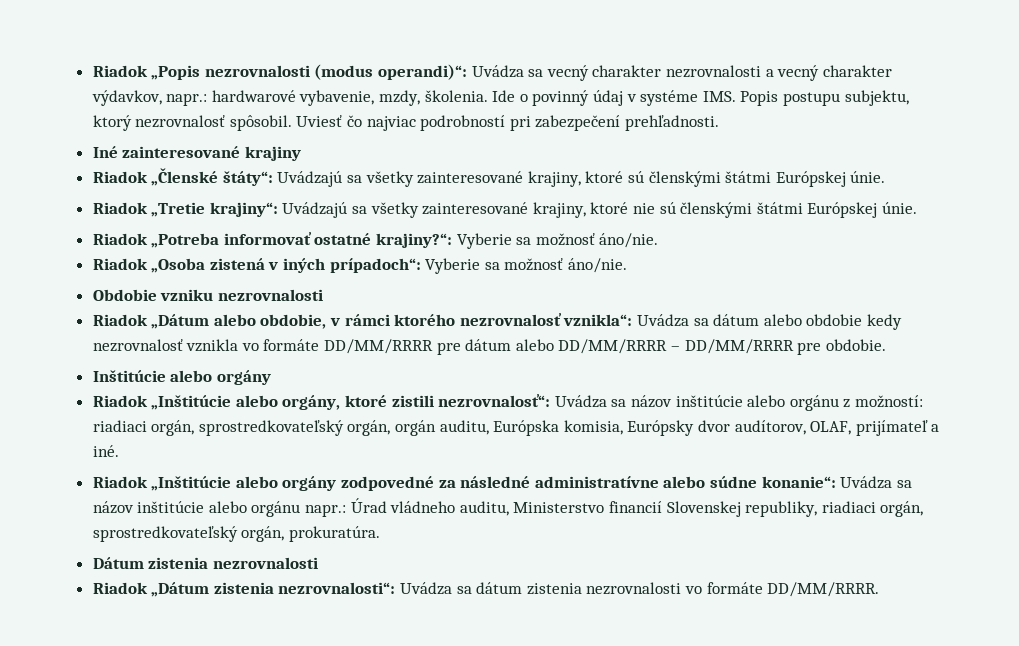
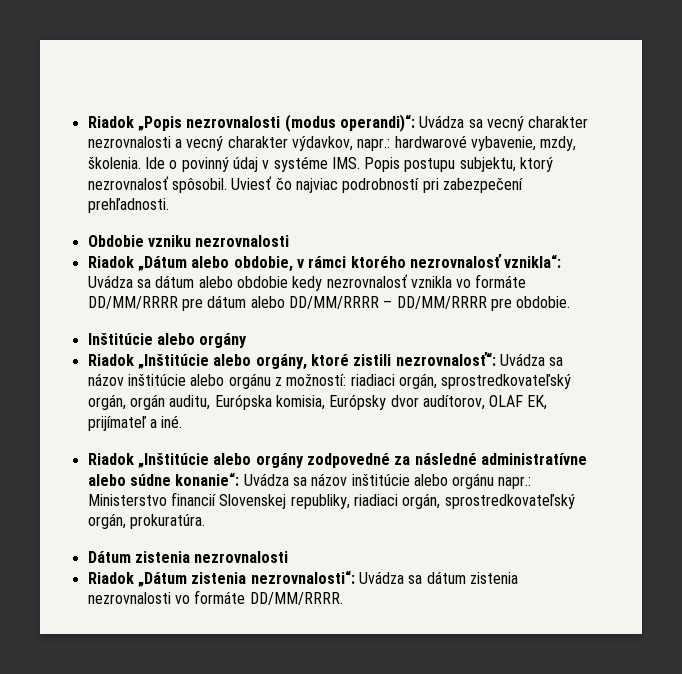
- Iné zainteresované krajiny
- Riadok „Členské štáty“: Uvádzajú sa všetky zainteresované krajiny, ktoré sú členskými štátmi Európskej únie.
- Riadok „Tretie krajiny“: Uvádzajú sa všetky zainteresované krajiny, ktoré nie sú členskými štátmi Európskej únie.
- Riadok „Potreba informovať ostatné krajiny?“: Vyberie sa možnosť áno/nie.
- Riadok „Osoba zistená v iných prípadoch“: Vyberie sa možnosť áno/nie.
- Riadok „Inštitúcie alebo orgány, ktoré zistili nezrovnalosť“: Uvádza sa názov inštitúcie alebo orgánu z možností: riadiaci orgán, sprostredkovateľský orgán, orgán auditu, Európska komisia, Európsky dvor audítorov, OLAF, prijímateľ a iné.
+ Riadok „Inštitúcie alebo orgány, ktoré zistili nezrovnalosť“: Uvádza sa názov inštitúcie alebo orgánu z možností: riadiaci orgán, sprostredkovateľský orgán, orgán auditu, Európska komisia, Európsky dvor audítorov, OLAF EK, prijímateľ a iné.
- Riadok „Inštitúcie alebo orgány zodpovedné za následné administratívne alebo súdne konanie“: Uvádza sa názov inštitúcie alebo orgánu napr.: Úrad vládneho auditu, Ministerstvo financií Slovenskej republiky, riadiaci orgán, sprostredkovateľský orgán, prokuratúra.
+ Riadok „Inštitúcie alebo orgány zodpovedné za následné administratívne alebo súdne konanie“: Uvádza sa názov inštitúcie alebo orgánu napr.: Ministerstvo financií Slovenskej republiky, riadiaci orgán, sprostredkovateľský orgán, prokuratúra.

